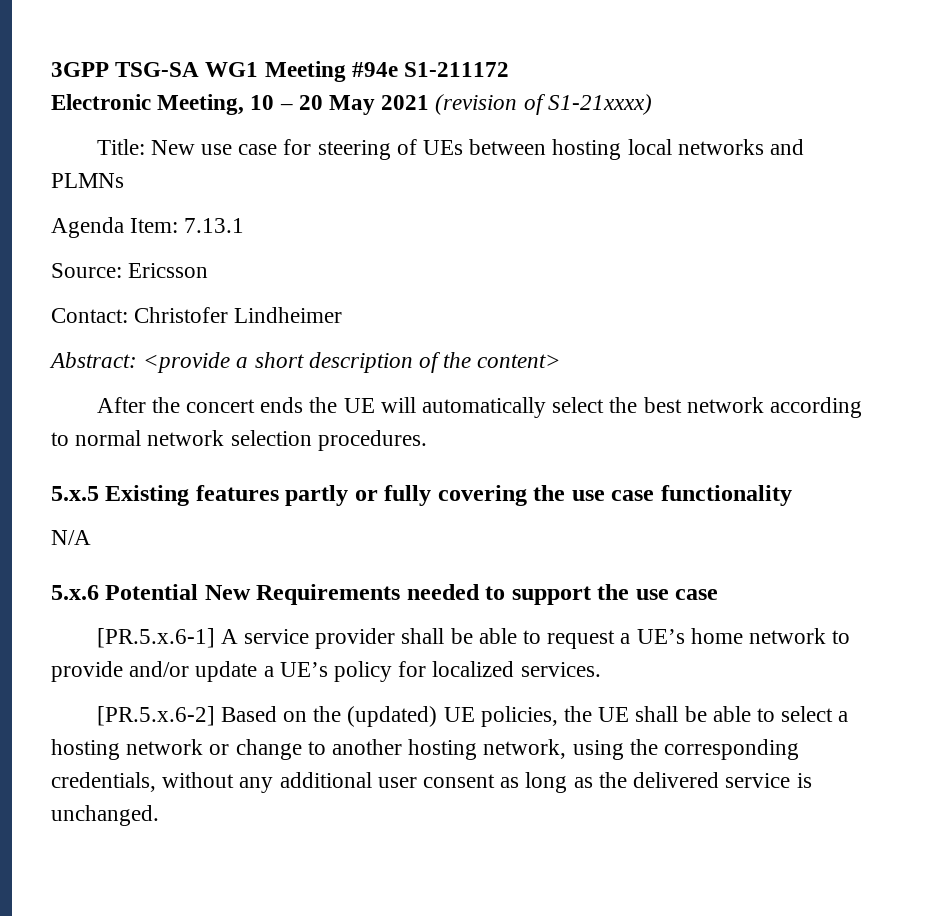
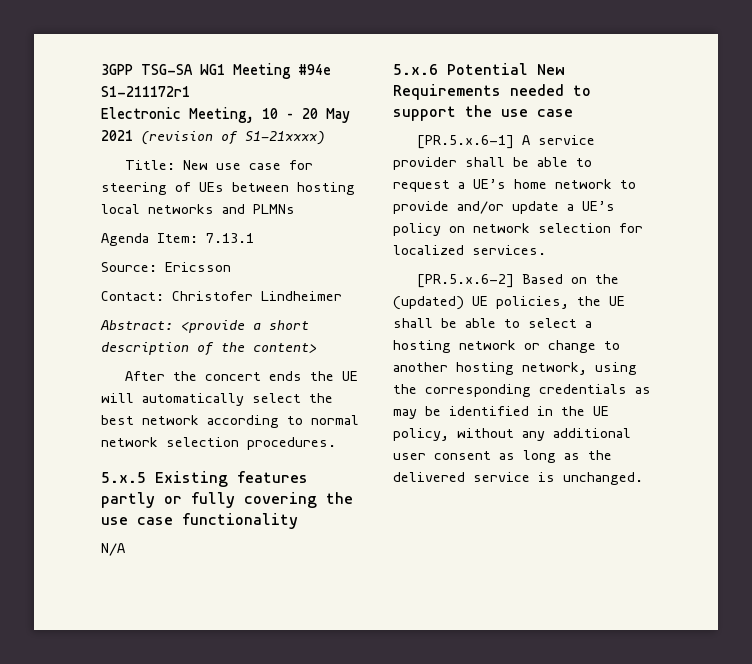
- 3GPP TSG-SA WG1 Meeting #94e S1-211172
+ 3GPP TSG-SA WG1 Meeting #94e S1-211172r1
- [PR.5.x.6-1] A service provider shall be able to request a UE’s home network to provide and/or update a UE’s policy for localized services.
+ [PR.5.x.6-1] A service provider shall be able to request a UE’s home network to provide and/or update a UE’s policy on network selection for localized services.
- [PR.5.x.6-2] Based on the (updated) UE policies, the UE shall be able to select a hosting network or change to another hosting network, using the corresponding credentials, without any additional user consent as long as the delivered service is unchanged.
+ [PR.5.x.6-2] Based on the (updated) UE policies, the UE shall be able to select a hosting network or change to another hosting network, using the corresponding credentials as may be identified in the UE policy, without any additional user consent as long as the delivered service is unchanged.

